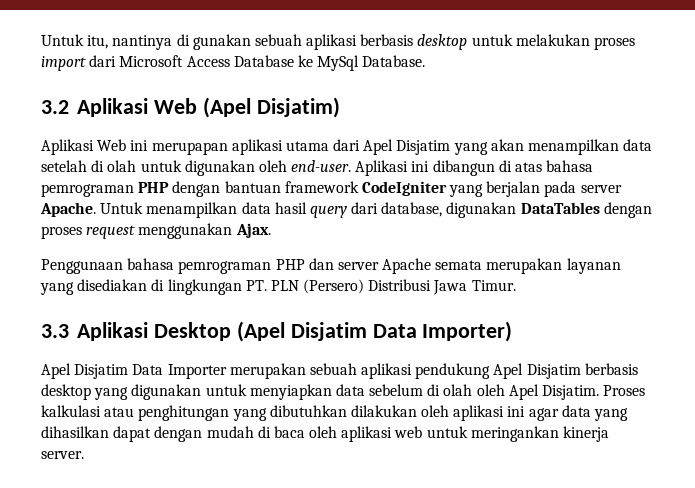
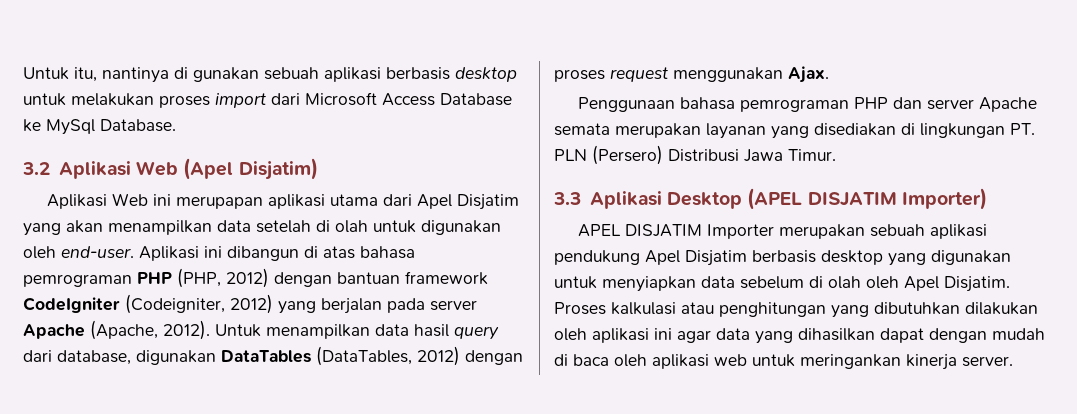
- Aplikasi ini dibangun di atas bahasa pemrograman PHP dengan bantuan framework CodeIgniter yang berjalan pada server Apache.
+ Aplikasi ini dibangun di atas bahasa pemrograman PHP (PHP, 2012) dengan bantuan framework CodeIgniter (Codeigniter, 2012) yang berjalan pada server Apache (Apache, 2012).
- Untuk menampilkan data hasil query dari database, digunakan DataTables dengan proses request menggunakan Ajax.
+ Untuk menampilkan data hasil query dari database, digunakan DataTables (DataTables, 2012) dengan proses request menggunakan Ajax.
- 3.3 Aplikasi Desktop (Apel Disjatim Data Importer)
- Apel Disjatim Data Importer merupakan sebuah aplikasi pendukung Apel Disjatim berbasis desktop yang digunakan untuk menyiapkan data sebelum di olah oleh Apel Disjatim.
+ 3.3 Aplikasi Desktop (APEL DISJATIM Importer)
+ APEL DISJATIM Importer merupakan sebuah aplikasi pendukung Apel Disjatim berbasis desktop yang digunakan untuk menyiapkan data sebelum di olah oleh Apel Disjatim.

